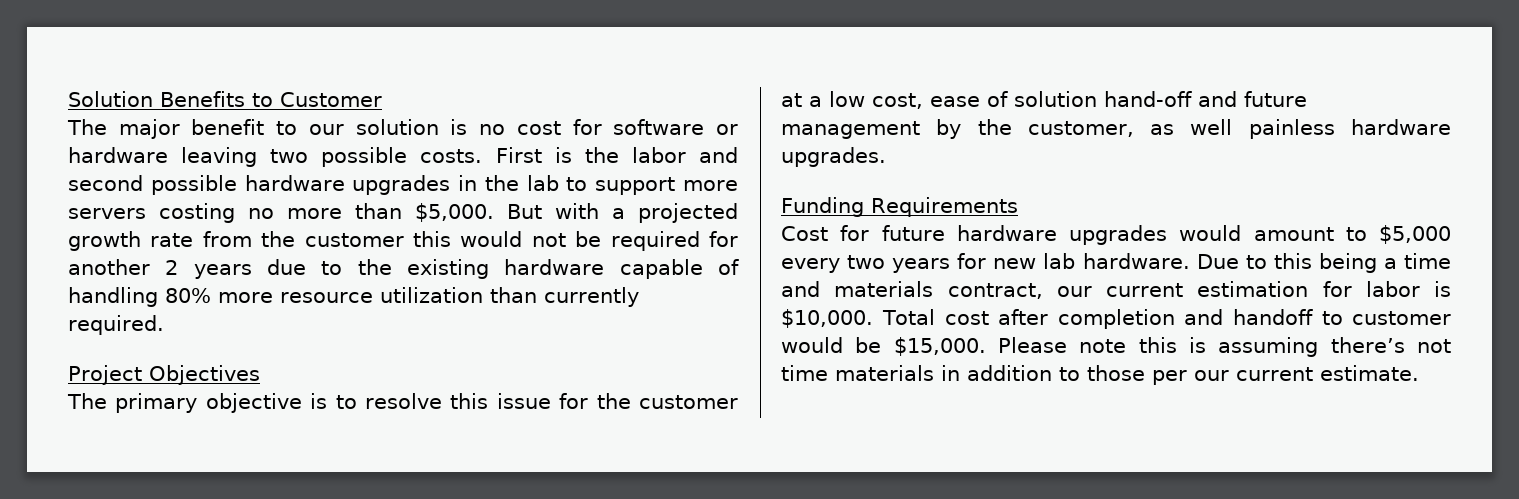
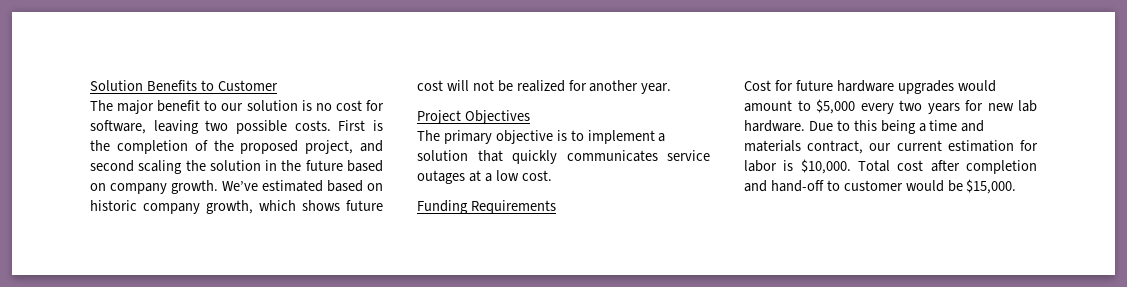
- The major benefit to our solution is no cost for software or hardware leaving two possible costs.
+ The major benefit to our solution is no cost for software, leaving two possible costs.
- First is the labor and second possible hardware upgrades in the lab to support more servers costing no more than $5,000. But with a projected growth rate from the customer this would not be required for another 2 years due to the existing hardware capable of handling 80% more resource utilization than currently required.
+ First is the completion of the proposed project, and second scaling the solution in the future based on company growth. We’ve estimated based on historic company growth, which shows future cost will not be realized for another year.
- The primary objective is to resolve this issue for the customer at a low cost, ease of solution hand-off and future management by the customer, as well painless hardware upgrades.
+ The primary objective is to implement a solution that quickly communicates service outages at a low cost.
- Total cost after completion and handoff to customer would be $15,000. Please note this is assuming there’s not time materials in addition to those per our current estimate.
+ Total cost after completion and hand-off to customer would be $15,000.

